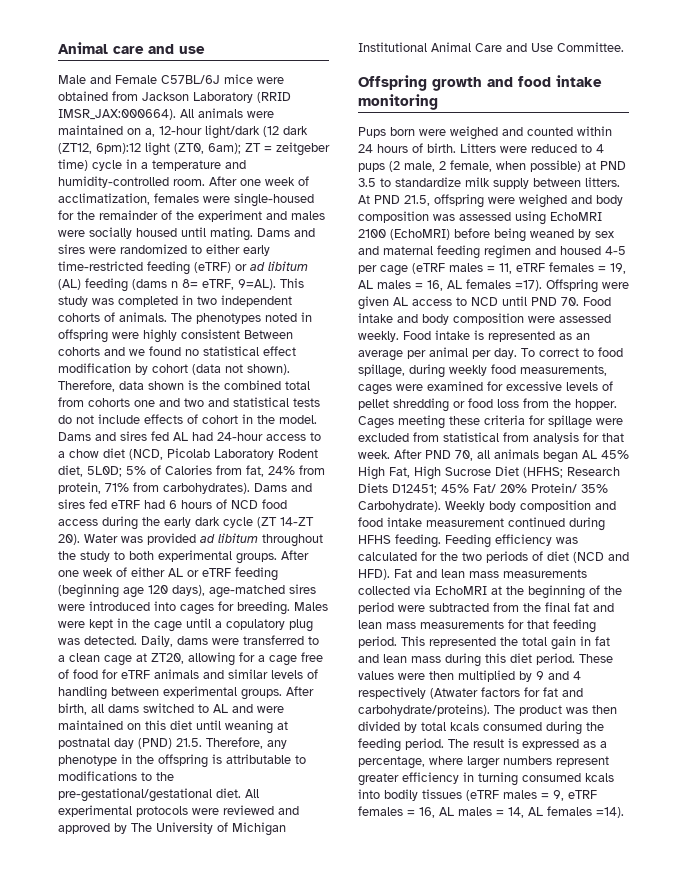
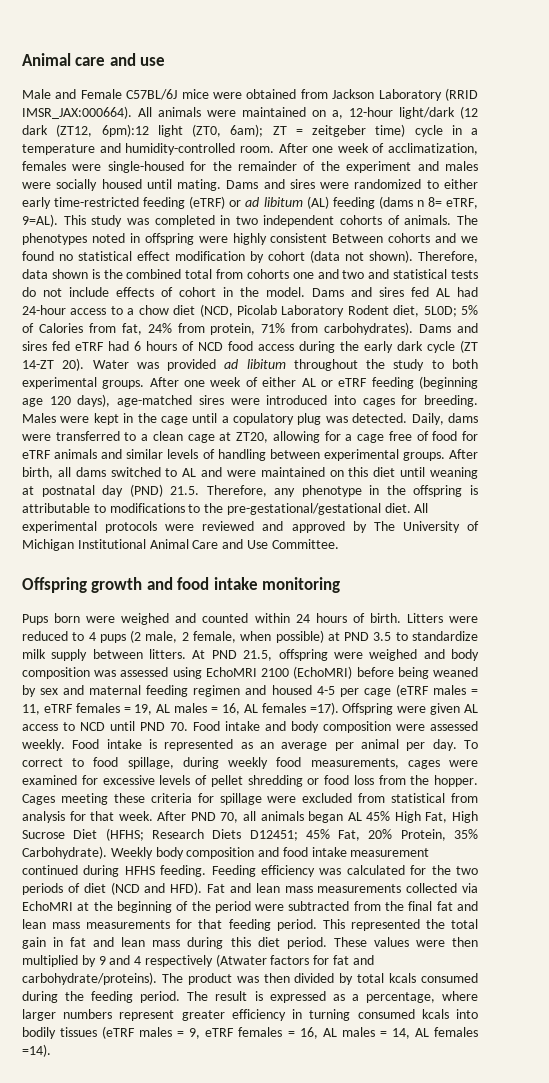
- After PND 70, all animals began AL 45% High Fat, High Sucrose Diet (HFHS; Research Diets D12451; 45% Fat/ 20% Protein/ 35% Carbohydrate).
+ After PND 70, all animals began AL 45% High Fat, High Sucrose Diet (HFHS; Research Diets D12451; 45% Fat, 20% Protein, 35% Carbohydrate).

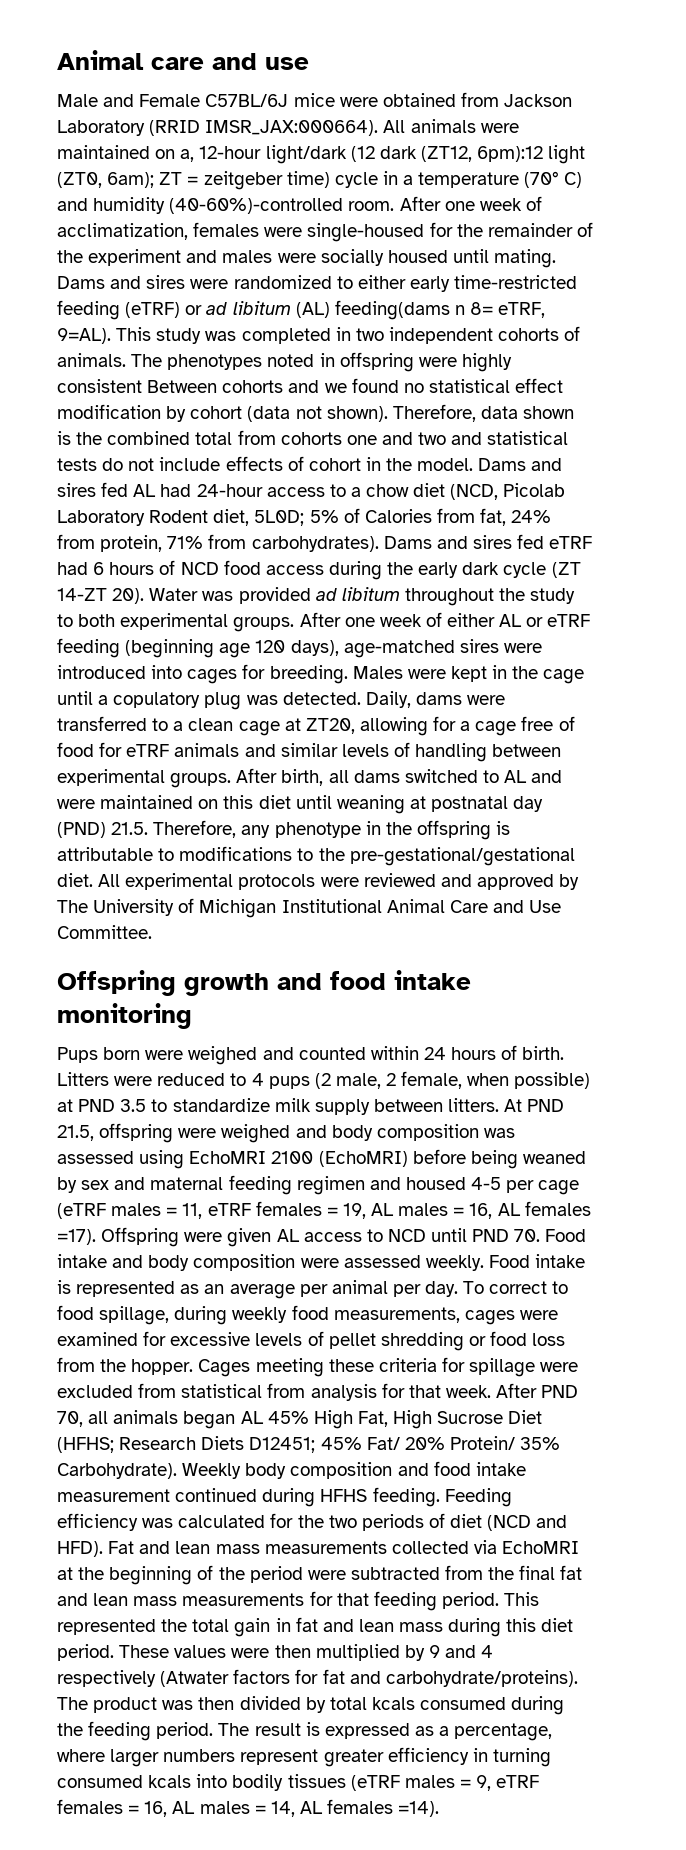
- All animals were maintained on a, 12-hour light/dark (12 dark (ZT12, 6pm):12 light (ZT0, 6am); ZT = zeitgeber time) cycle in a temperature and humidity-controlled room.
+ All animals were maintained on a, 12-hour light/dark (12 dark (ZT12, 6pm):12 light (ZT0, 6am); ZT = zeitgeber time) cycle in a temperature (70° C) and humidity (40-60%)-controlled room.
- Dams and sires were randomized to either early time-restricted feeding (eTRF) or ad libitum (AL) feeding (dams n 8= eTRF, 9=AL).
+ Dams and sires were randomized to either early time-restricted feeding (eTRF) or ad libitum (AL) feeding(dams n 8= eTRF, 9=AL).
- After PND 70, all animals began AL 45% High Fat, High Sucrose Diet (HFHS; Research Diets D12451; 45% Fat, 20% Protein, 35% Carbohydrate).
+ After PND 70, all animals began AL 45% High Fat, High Sucrose Diet (HFHS; Research Diets D12451; 45% Fat/ 20% Protein/ 35% Carbohydrate).

